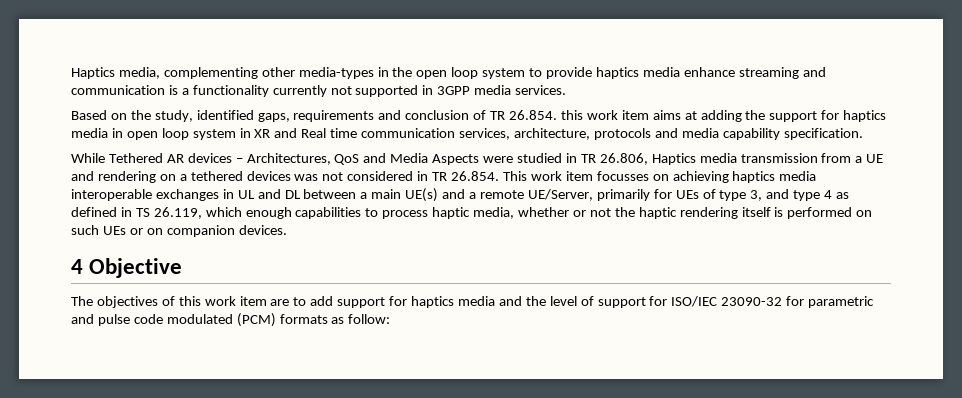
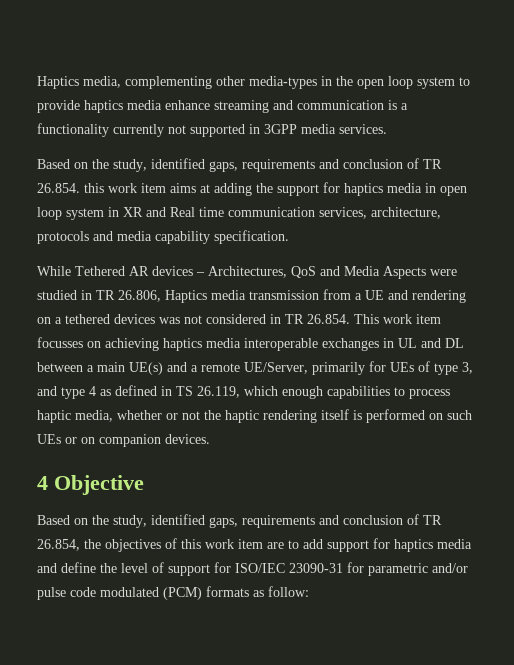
- The objectives of this work item are to add support for haptics media and the level of support for ISO/IEC 23090-32 for parametric and pulse code modulated (PCM) formats as follow:
+ Based on the study, identified gaps, requirements and conclusion of TR 26.854, the objectives of this work item are to add support for haptics media and define the level of support for ISO/IEC 23090-31 for parametric and/or pulse code modulated (PCM) formats as follow:

